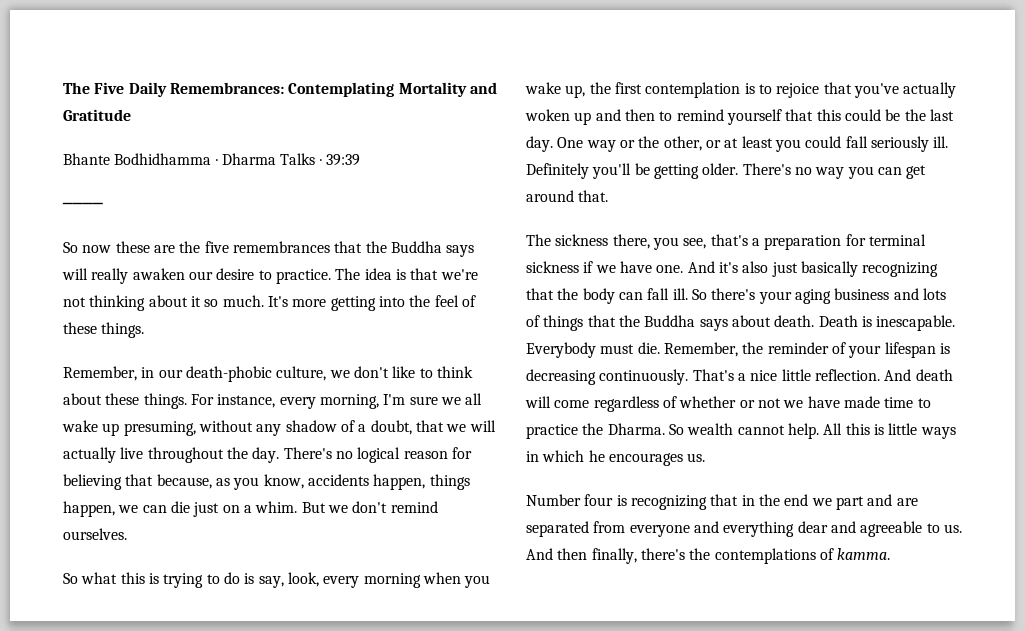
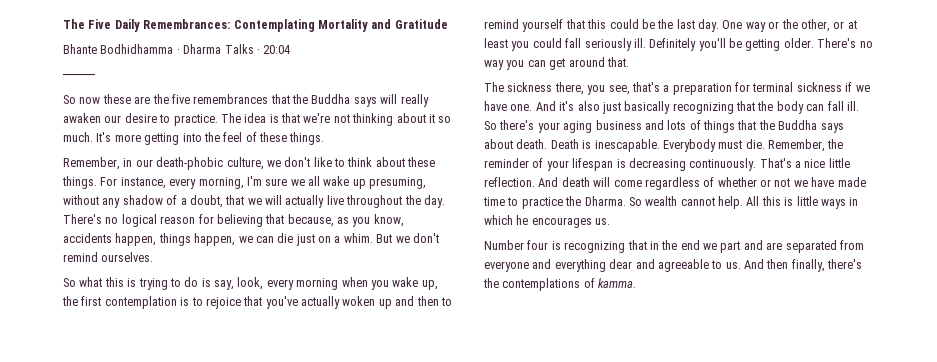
- Bhante Bodhidhamma · Dharma Talks · 39:39
+ Bhante Bodhidhamma · Dharma Talks · 20:04

